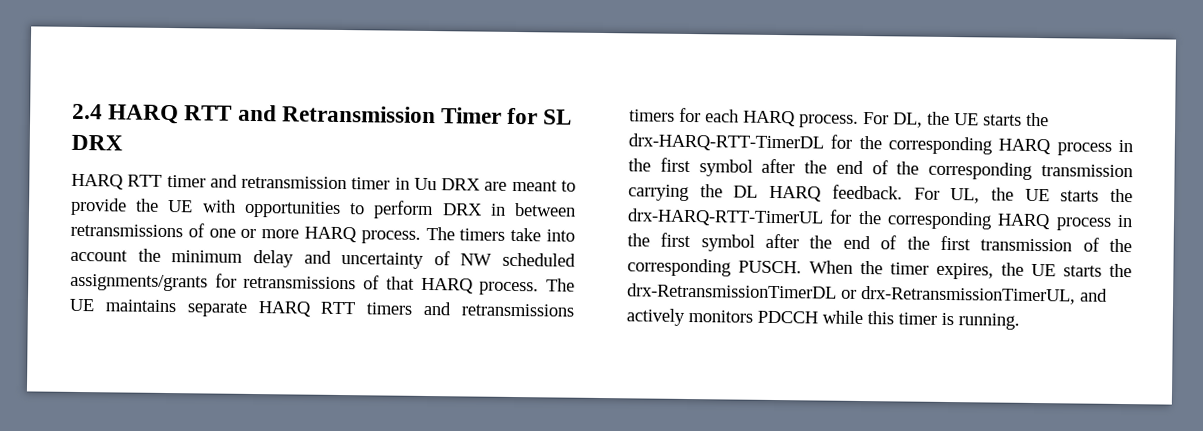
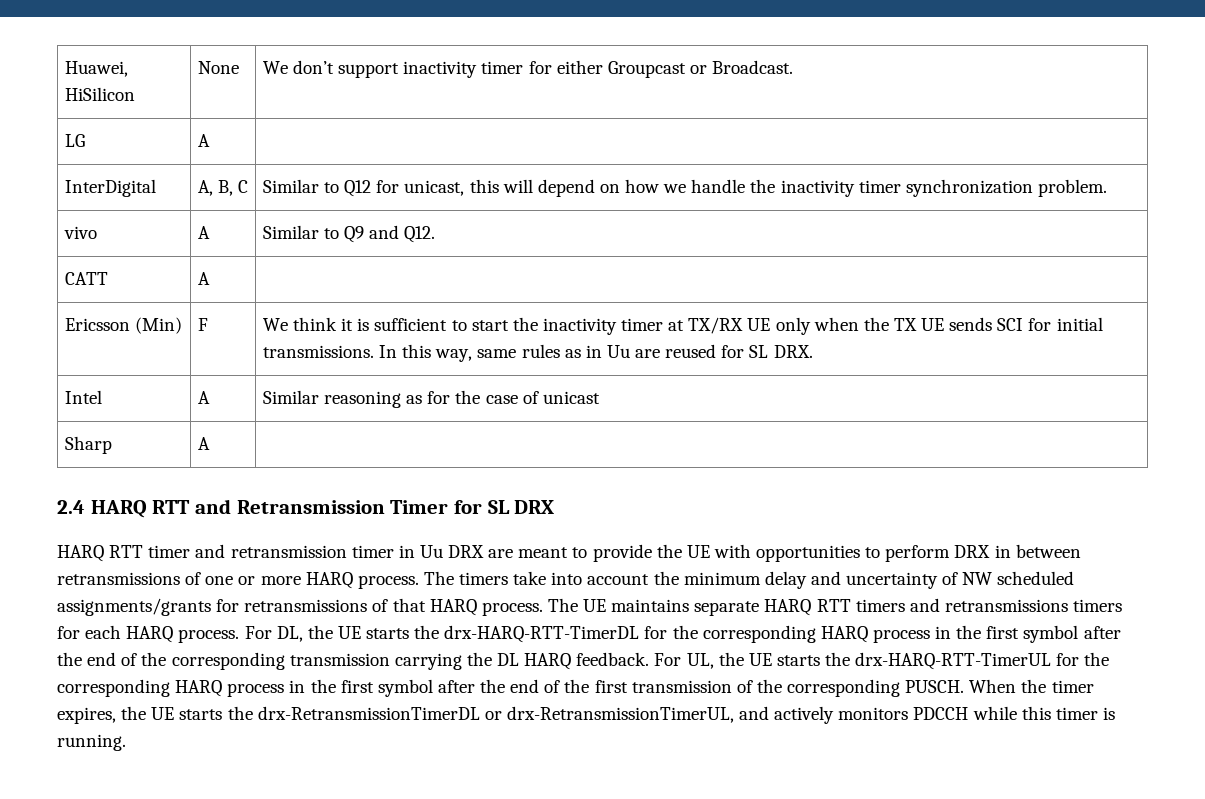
+ Huawei, HiSilicon | None | We don’t support inactivity timer for either Groupcast or Broadcast.
+ LG | A |
+ InterDigital | A, B, C | Similar to Q12 for unicast, this will depend on how we handle the inactivity timer synchronization problem.
+ vivo | A | Similar to Q9 and Q12.
+ CATT | A |
+ Ericsson (Min) | F | We think it is sufficient to start the inactivity timer at TX/RX UE only when the TX UE sends SCI for initial transmissions. In this way, same rules as in Uu are reused for SL DRX.
+ Intel | A | Similar reasoning as for the case of unicast
+ Sharp | A |

